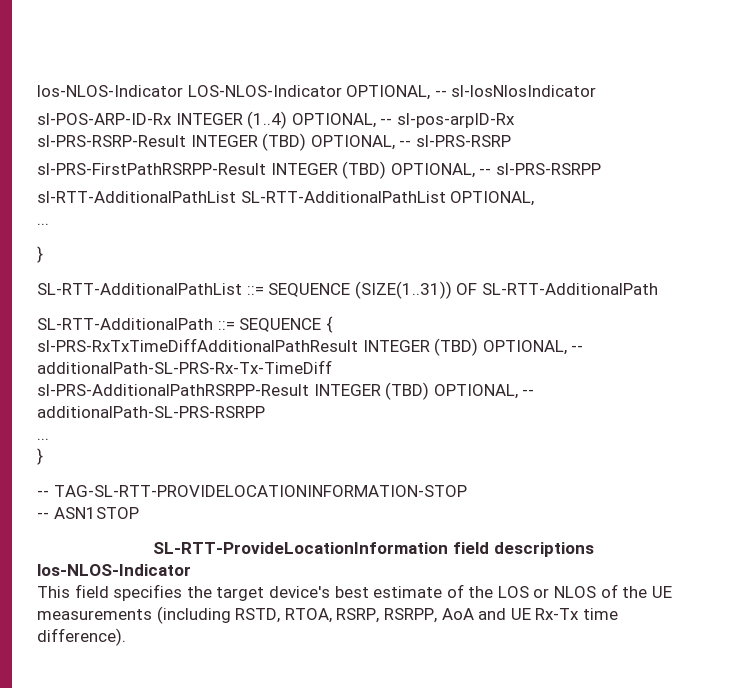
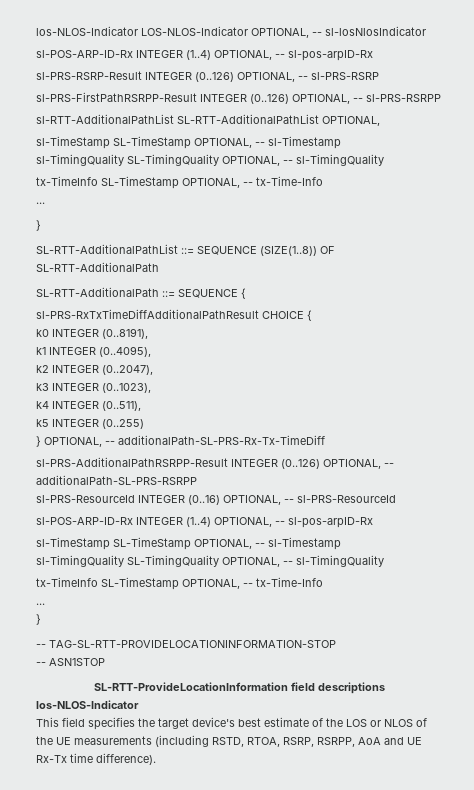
- sl-PRS-RSRP-Result INTEGER (TBD) OPTIONAL, -- sl-PRS-RSRP
+ sl-PRS-RSRP-Result INTEGER (0..126) OPTIONAL, -- sl-PRS-RSRP
- sl-PRS-FirstPathRSRPP-Result INTEGER (TBD) OPTIONAL, -- sl-PRS-RSRPP
+ sl-PRS-FirstPathRSRPP-Result INTEGER (0..126) OPTIONAL, -- sl-PRS-RSRPP
  sl-RTT-AdditionalPathList SL-RTT-AdditionalPathList OPTIONAL,
+ sl-TimeStamp SL-TimeStamp OPTIONAL, -- sl-Timestamp
+ sl-TimingQuality SL-TimingQuality OPTIONAL, -- sl-TimingQuality
+ tx-TimeInfo SL-TimeStamp OPTIONAL, -- tx-Time-Info
- SL-RTT-AdditionalPathList ::= SEQUENCE (SIZE(1..31)) OF SL-RTT-AdditionalPath
+ SL-RTT-AdditionalPathList ::= SEQUENCE (SIZE(1..8)) OF SL-RTT-AdditionalPath
- sl-PRS-RxTxTimeDiffAdditionalPathResult INTEGER (TBD) OPTIONAL, -- additionalPath-SL-PRS-Rx-Tx-TimeDiff
+ sl-PRS-RxTxTimeDiffAdditionalPathResult CHOICE {
+ k0 INTEGER (0..8191),
+ k1 INTEGER (0..4095),
+ k2 INTEGER (0..2047),
+ k3 INTEGER (0..1023),
+ k4 INTEGER (0..511),
+ k5 INTEGER (0..255)
+ } OPTIONAL, -- additionalPath-SL-PRS-Rx-Tx-TimeDiff
- sl-PRS-AdditionalPathRSRPP-Result INTEGER (TBD) OPTIONAL, -- additionalPath-SL-PRS-RSRPP
+ sl-PRS-AdditionalPathRSRPP-Result INTEGER (0..126) OPTIONAL, -- additionalPath-SL-PRS-RSRPP
+ sl-PRS-ResourceId INTEGER (0..16) OPTIONAL, -- sl-PRS-ResourceId
+ sl-POS-ARP-ID-Rx INTEGER (1..4) OPTIONAL, -- sl-pos-arpID-Rx
+ sl-TimeStamp SL-TimeStamp OPTIONAL, -- sl-Timestamp
+ sl-TimingQuality SL-TimingQuality OPTIONAL, -- sl-TimingQuality
+ tx-TimeInfo SL-TimeStamp OPTIONAL, -- tx-Time-Info

